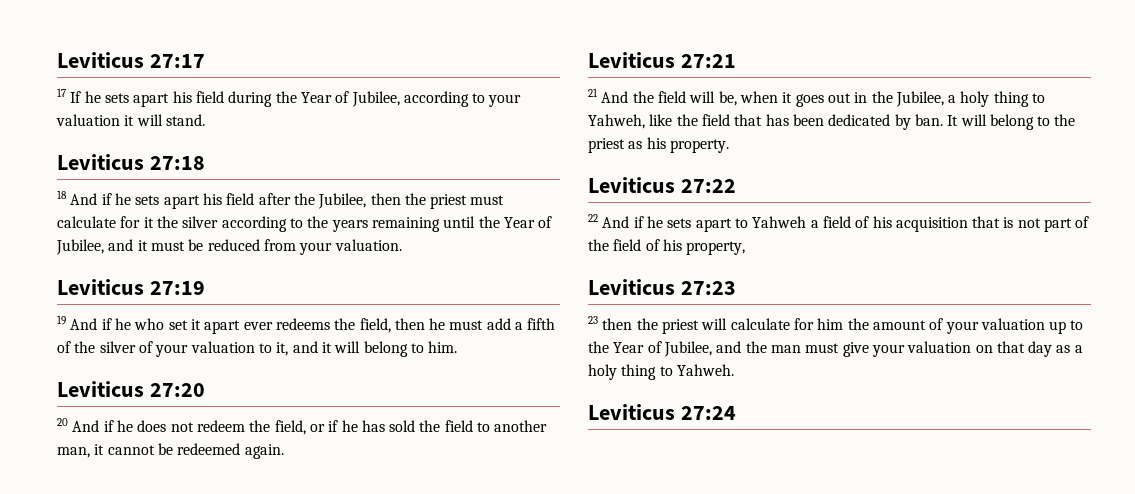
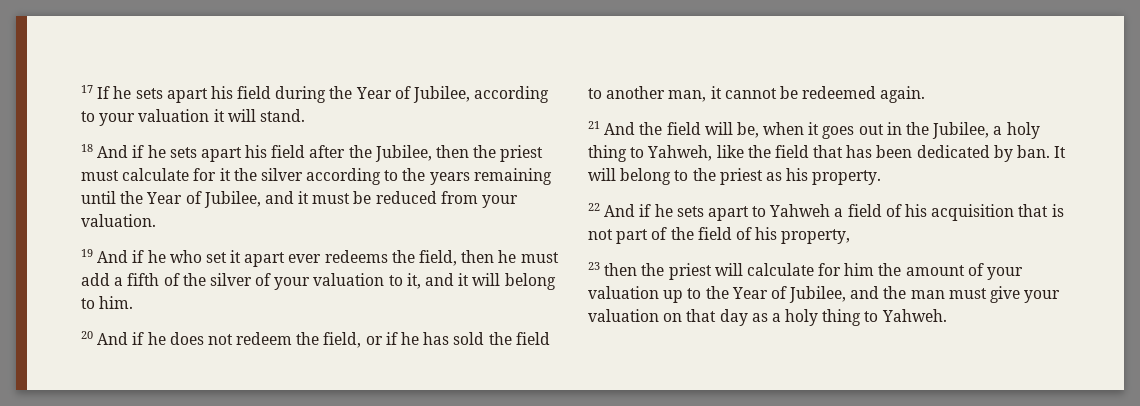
- Leviticus 27:17
- Leviticus 27:18
- Leviticus 27:19
- Leviticus 27:20
- Leviticus 27:21
- Leviticus 27:22
- Leviticus 27:23
- Leviticus 27:24

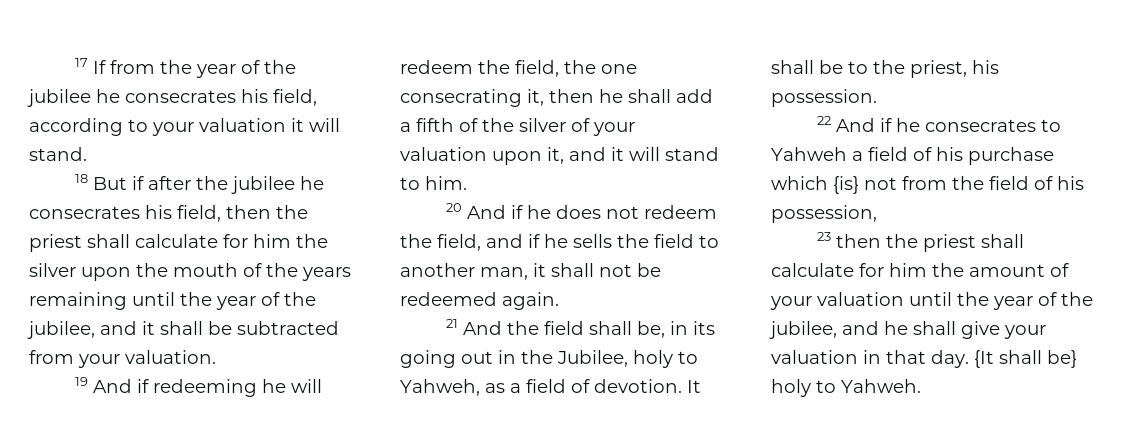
- 17 If he sets apart his field during the Year of Jubilee, according to your valuation it will stand.
+ 17 If from the year of the jubilee he consecrates his field, according to your valuation it will stand.
- 18 And if he sets apart his field after the Jubilee, then the priest must calculate for it the silver according to the years remaining until the Year of Jubilee, and it must be reduced from your valuation.
+ 18 But if after the jubilee he consecrates his field, then the priest shall calculate for him the silver upon the mouth of the years remaining until the year of the jubilee, and it shall be subtracted from your valuation.
- 19 And if he who set it apart ever redeems the field, then he must add a fifth of the silver of your valuation to it, and it will belong to him.
+ 19 And if redeeming he will redeem the field, the one consecrating it, then he shall add a fifth of the silver of your valuation upon it, and it will stand to him.
- 20 And if he does not redeem the field, or if he has sold the field to another man, it cannot be redeemed again.
+ 20 And if he does not redeem the field, and if he sells the field to another man, it shall not be redeemed again.
- 21 And the field will be, when it goes out in the Jubilee, a holy thing to Yahweh, like the field that has been dedicated by ban. It will belong to the priest as his property.
+ 21 And the field shall be, in its going out in the Jubilee, holy to Yahweh, as a field of devotion. It shall be to the priest, his possession.
- 22 And if he sets apart to Yahweh a field of his acquisition that is not part of the field of his property,
+ 22 And if he consecrates to Yahweh a field of his purchase which {is} not from the field of his possession,
- 23 then the priest will calculate for him the amount of your valuation up to the Year of Jubilee, and the man must give your valuation on that day as a holy thing to Yahweh.
+ 23 then the priest shall calculate for him the amount of your valuation until the year of the jubilee, and he shall give your valuation in that day. {It shall be} holy to Yahweh.

